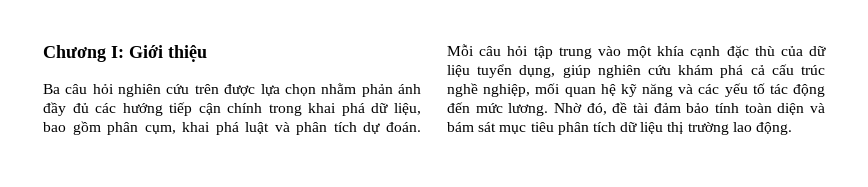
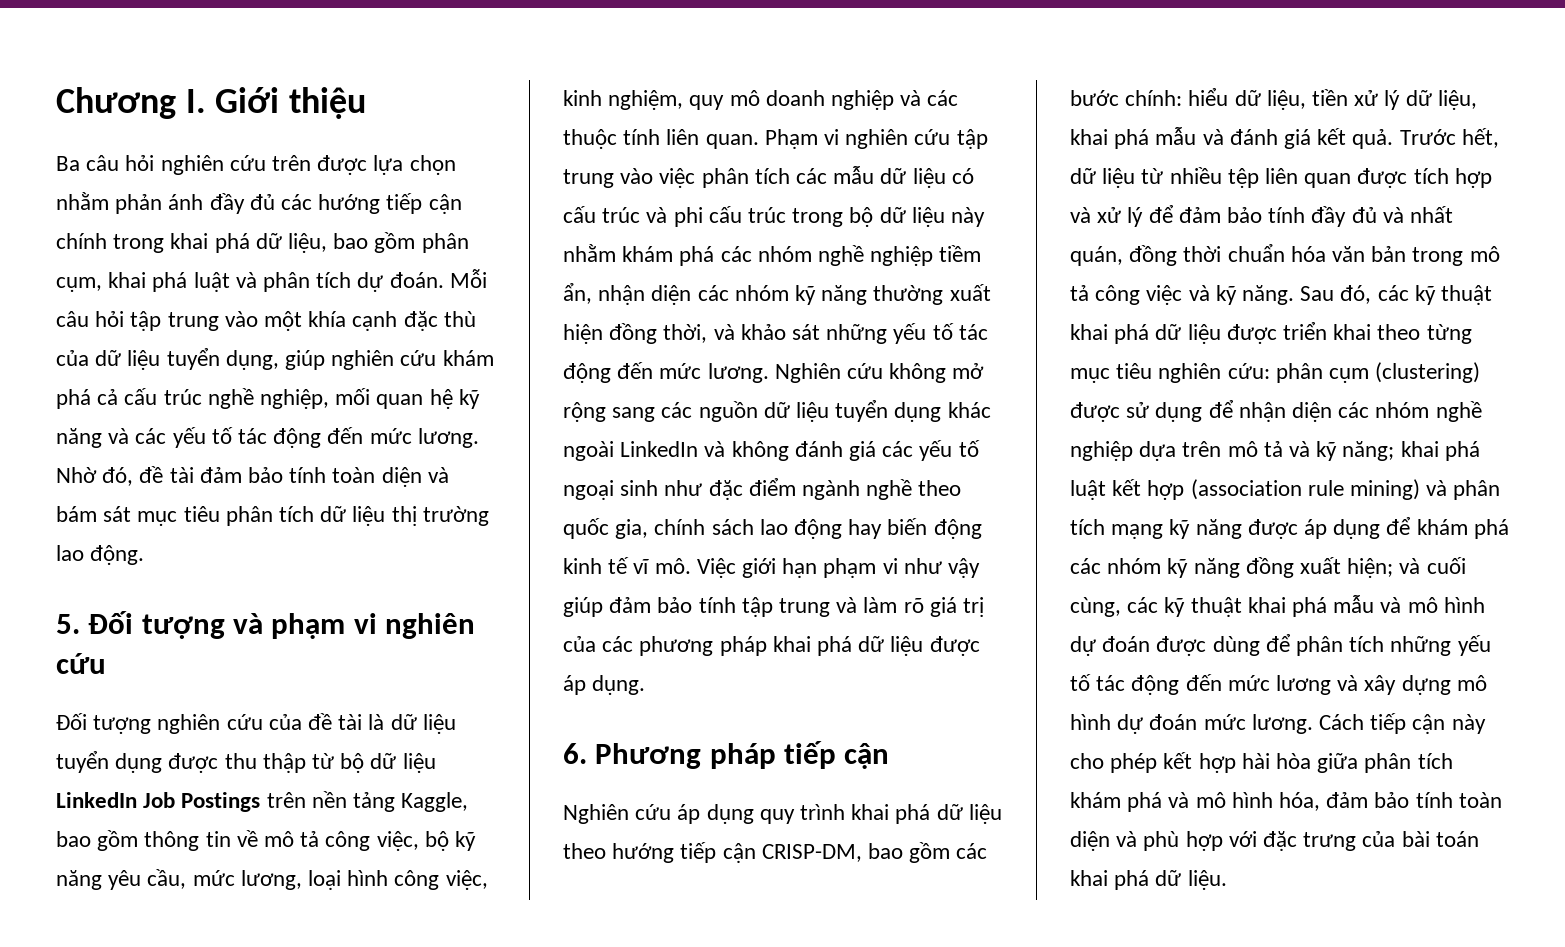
- Chương I: Giới thiệu
+ Chương I. Giới thiệu
+ 5. Đối tượng và phạm vi nghiên cứu
+ Đối tượng nghiên cứu của đề tài là dữ liệu tuyển dụng được thu thập từ bộ dữ liệu LinkedIn Job Postings trên nền tảng Kaggle, bao gồm thông tin về mô tả công việc, bộ kỹ năng yêu cầu, mức lương, loại hình công việc, kinh nghiệm, quy mô doanh nghiệp và các thuộc tính liên quan. Phạm vi nghiên cứu tập trung vào việc phân tích các mẫu dữ liệu có cấu trúc và phi cấu trúc trong bộ dữ liệu này nhằm khám phá các nhóm nghề nghiệp tiềm ẩn, nhận diện các nhóm kỹ năng thường xuất hiện đồng thời, và khảo sát những yếu tố tác động đến mức lương. Nghiên cứu không mở rộng sang các nguồn dữ liệu tuyển dụng khác ngoài LinkedIn và không đánh giá các yếu tố ngoại sinh như đặc điểm ngành nghề theo quốc gia, chính sách lao động hay biến động kinh tế vĩ mô. Việc giới hạn phạm vi như vậy giúp đảm bảo tính tập trung và làm rõ giá trị của các phương pháp khai phá dữ liệu được áp dụng.
+ 6. Phương pháp tiếp cận
+ Nghiên cứu áp dụng quy trình khai phá dữ liệu theo hướng tiếp cận CRISP-DM, bao gồm các bước chính: hiểu dữ liệu, tiền xử lý dữ liệu, khai phá mẫu và đánh giá kết quả. Trước hết, dữ liệu từ nhiều tệp liên quan được tích hợp và xử lý để đảm bảo tính đầy đủ và nhất quán, đồng thời chuẩn hóa văn bản trong mô tả công việc và kỹ năng. Sau đó, các kỹ thuật khai phá dữ liệu được triển khai theo từng mục tiêu nghiên cứu: phân cụm (clustering) được sử dụng để nhận diện các nhóm nghề nghiệp dựa trên mô tả và kỹ năng; khai phá luật kết hợp (association rule mining) và phân tích mạng kỹ năng được áp dụng để khám phá các nhóm kỹ năng đồng xuất hiện; và cuối cùng, các kỹ thuật khai phá mẫu và mô hình dự đoán được dùng để phân tích những yếu tố tác động đến mức lương và xây dựng mô hình dự đoán mức lương. Cách tiếp cận này cho phép kết hợp hài hòa giữa phân tích khám phá và mô hình hóa, đảm bảo tính toàn diện và phù hợp với đặc trưng của bài toán khai phá dữ liệu.

